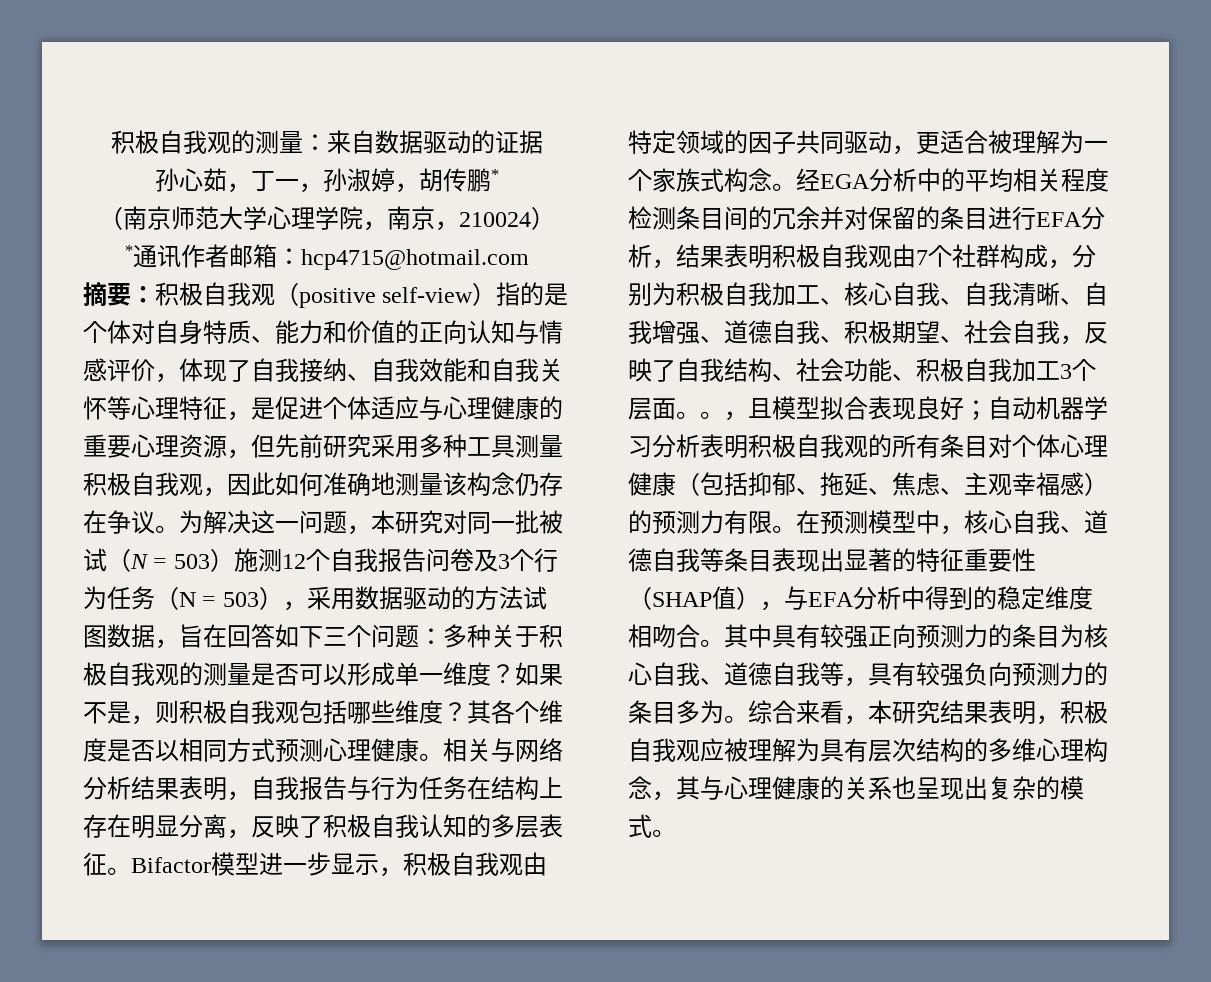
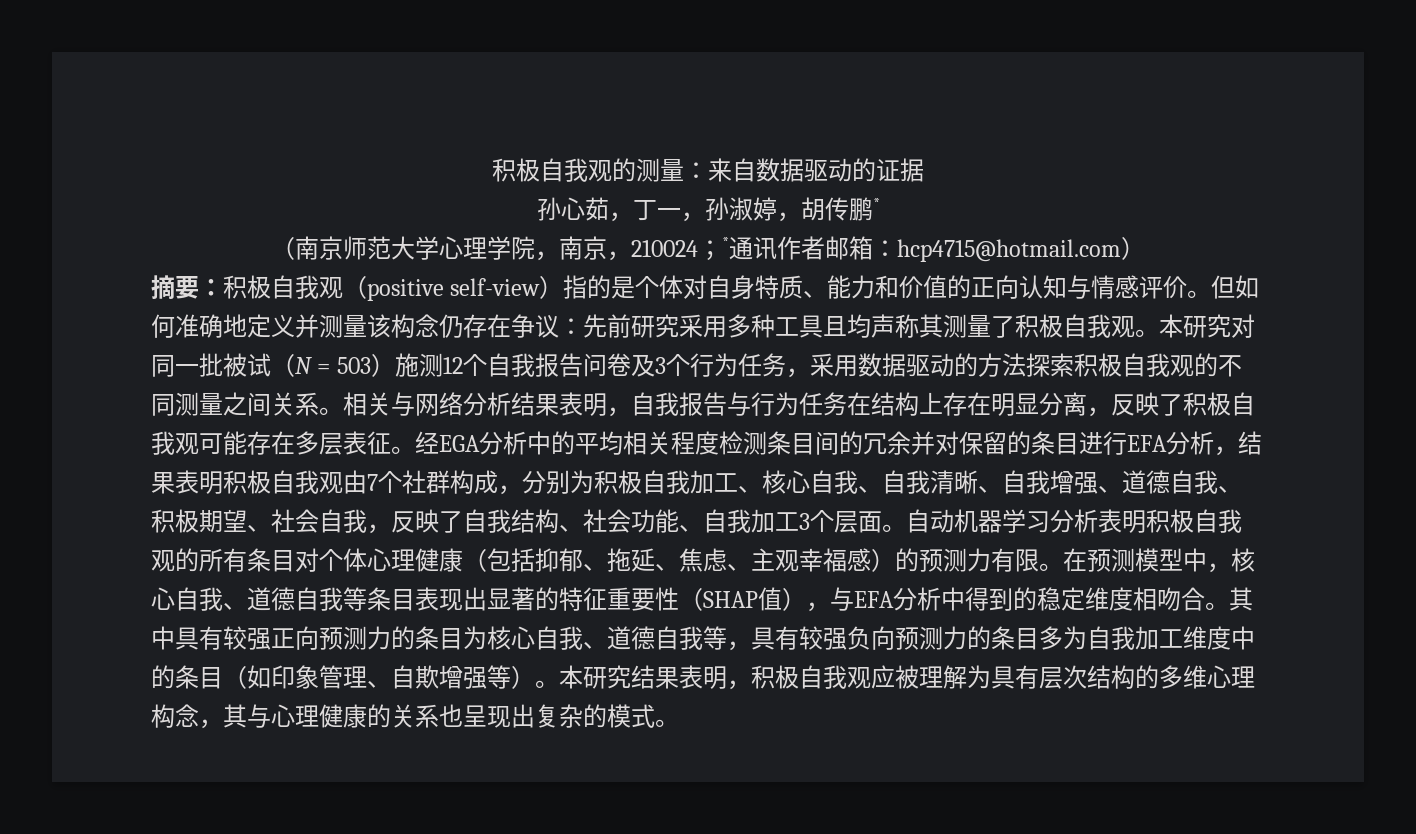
- （南京师范大学心理学院，南京，210024）
- *通讯作者邮箱：hcp4715@hotmail.com
+ （南京师范大学心理学院，南京，210024；*通讯作者邮箱：hcp4715@hotmail.com）
- 摘要：积极自我观（positive self-view）指的是个体对自身特质、能力和价值的正向认知与情感评价，体现了自我接纳、自我效能和自我关怀等心理特征，是促进个体适应与心理健康的重要心理资源，但先前研究采用多种工具测量积极自我观，因此如何准确地测量该构念仍存在争议。为解决这一问题，本研究对同一批被试（N = 503）施测12个自我报告问卷及3个行为任务（N = 503），采用数据驱动的方法试图数据，旨在回答如下三个问题：多种关于积极自我观的测量是否可以形成单一维度？如果不是，则积极自我观包括哪些维度？其各个维度是否以相同方式预测心理健康。
+ 摘要：积极自我观（positive self-view）指的是个体对自身特质、能力和价值的正向认知与情感评价。但如何准确地定义并测量该构念仍存在争议：先前研究采用多种工具且均声称其测量了积极自我观。本研究对同一批被试（N = 503）施测12个自我报告问卷及3个行为任务，采用数据驱动的方法探索积极自我观的不同测量之间关系。
- 相关与网络分析结果表明，自我报告与行为任务在结构上存在明显分离，反映了积极自我认知的多层表征。Bifactor模型进一步显示，积极自我观由特定领域的因子共同驱动，更适合被理解为一个家族式构念。
+ 相关与网络分析结果表明，自我报告与行为任务在结构上存在明显分离，反映了积极自我观可能存在多层表征。
- 经EGA分析中的平均相关程度检测条目间的冗余并对保留的条目进行EFA分析，结果表明积极自我观由7个社群构成，分别为积极自我加工、核心自我、自我清晰、自我增强、道德自我、积极期望、社会自我，反映了自我结构、社会功能、积极自我加工3个层面。
+ 经EGA分析中的平均相关程度检测条目间的冗余并对保留的条目进行EFA分析，结果表明积极自我观由7个社群构成，分别为积极自我加工、核心自我、自我清晰、自我增强、道德自我、积极期望、社会自我，反映了自我结构、社会功能、自我加工3个层面。
- 。，且模型拟合表现良好；自动机器学习分析表明积极自我观的所有条目对个体心理健康（包括抑郁、拖延、焦虑、主观幸福感）的预测力有限。
+ 自动机器学习分析表明积极自我观的所有条目对个体心理健康（包括抑郁、拖延、焦虑、主观幸福感）的预测力有限。
- 其中具有较强正向预测力的条目为核心自我、道德自我等，具有较强负向预测力的条目多为。综合来看，本研究结果表明，积极自我观应被理解为具有层次结构的多维心理构念，其与心理健康的关系也呈现出复杂的模式。
+ 其中具有较强正向预测力的条目为核心自我、道德自我等，具有较强负向预测力的条目多为自我加工维度中的条目（如印象管理、自欺增强等）。本研究结果表明，积极自我观应被理解为具有层次结构的多维心理构念，其与心理健康的关系也呈现出复杂的模式。

